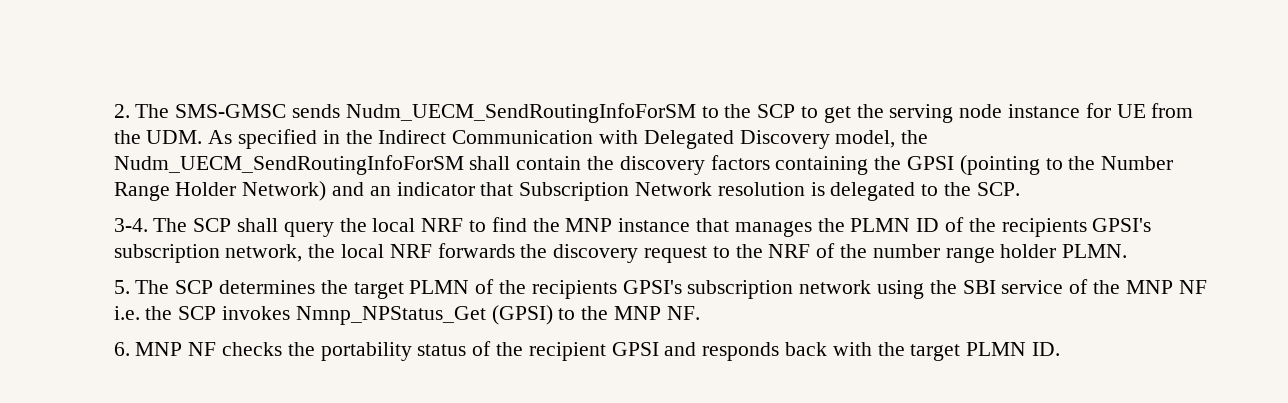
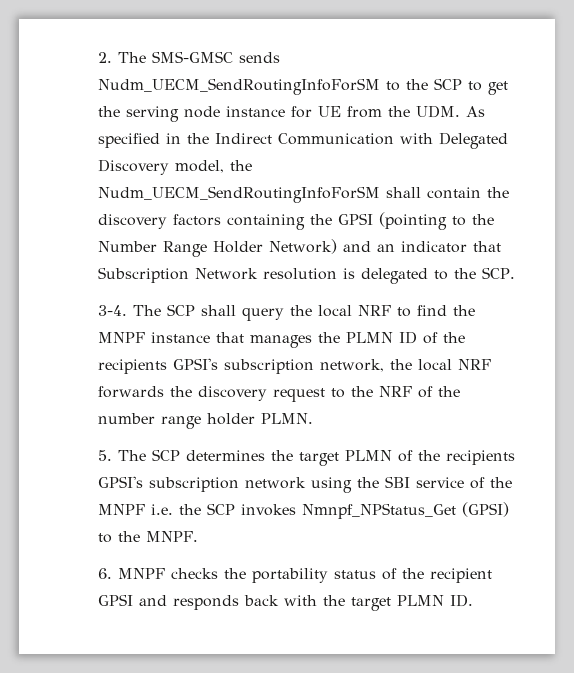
- The SCP shall query the local NRF to find the MNP instance that manages the PLMN ID of the recipients GPSI's subscription network, the local NRF forwards the discovery request to the NRF of the number range holder PLMN.
+ The SCP shall query the local NRF to find the MNPF instance that manages the PLMN ID of the recipients GPSI's subscription network, the local NRF forwards the discovery request to the NRF of the number range holder PLMN.
- 5. The SCP determines the target PLMN of the recipients GPSI's subscription network using the SBI service of the MNP NF i.e. the SCP invokes Nmnp_NPStatus_Get (GPSI) to the MNP NF.
+ 5. The SCP determines the target PLMN of the recipients GPSI's subscription network using the SBI service of the MNPF i.e. the SCP invokes Nmnpf_NPStatus_Get (GPSI) to the MNPF.
- 6. MNP NF checks the portability status of the recipient GPSI and responds back with the target PLMN ID.
+ 6. MNPF checks the portability status of the recipient GPSI and responds back with the target PLMN ID.

